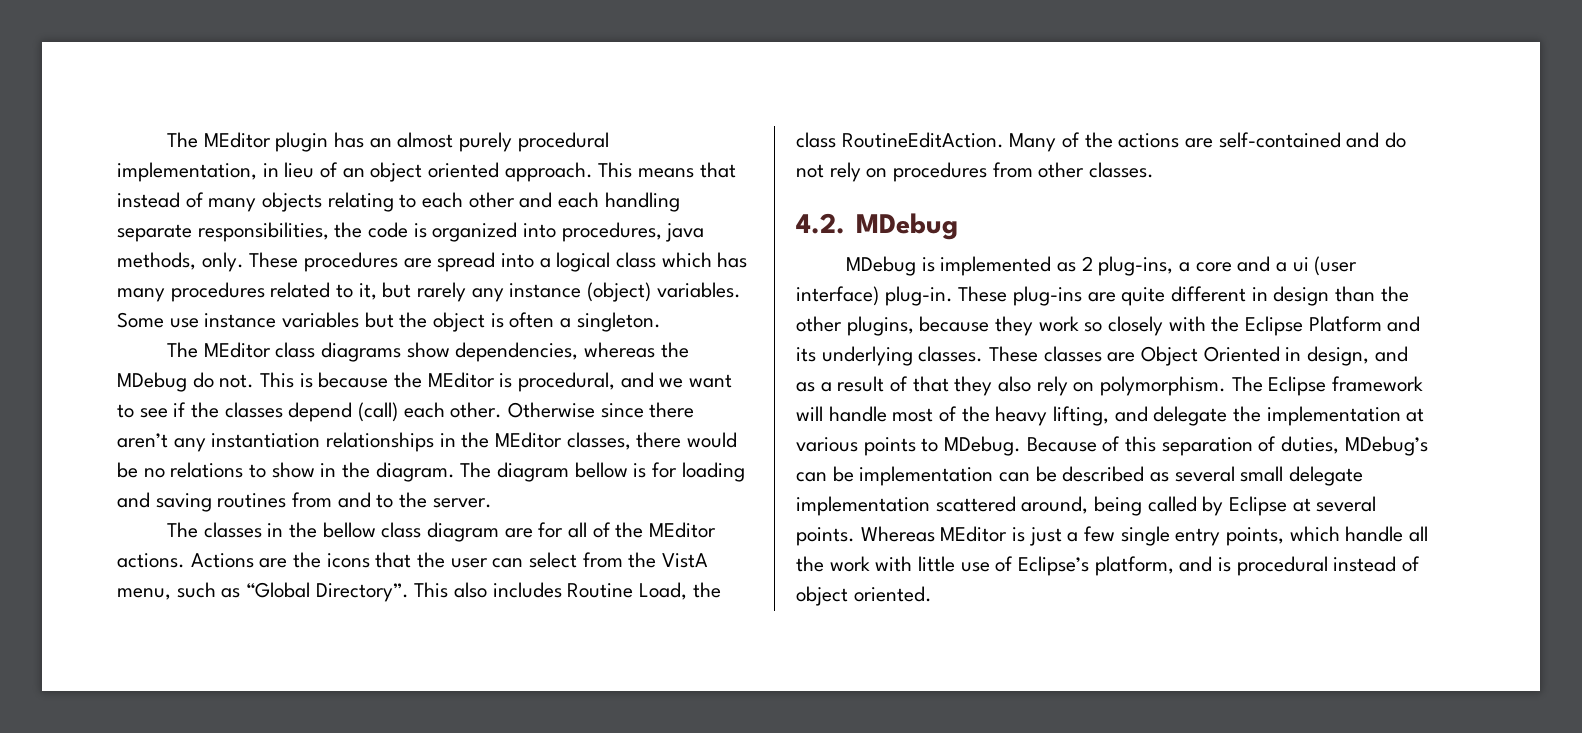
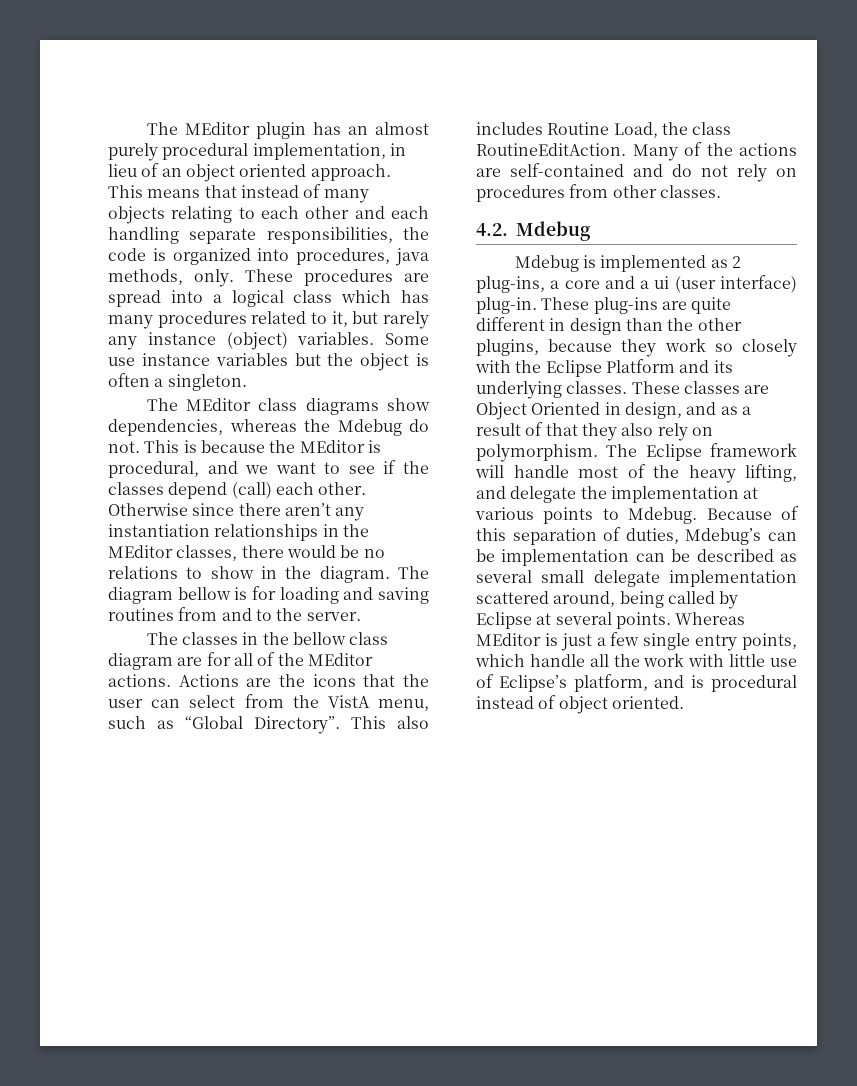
- The MEditor class diagrams show dependencies, whereas the MDebug do not.
+ The MEditor class diagrams show dependencies, whereas the Mdebug do not.
- 4.2. MDebug
- MDebug is implemented as 2 plug-ins, a core and a ui (user interface) plug-in.
+ 4.2. Mdebug
+ Mdebug is implemented as 2 plug-ins, a core and a ui (user interface) plug-in.
- The Eclipse framework will handle most of the heavy lifting, and delegate the implementation at various points to MDebug.
+ The Eclipse framework will handle most of the heavy lifting, and delegate the implementation at various points to Mdebug.
- Because of this separation of duties, MDebug’s can be implementation can be described as several small delegate implementation scattered around, being called by Eclipse at several points.
+ Because of this separation of duties, Mdebug’s can be implementation can be described as several small delegate implementation scattered around, being called by Eclipse at several points.

